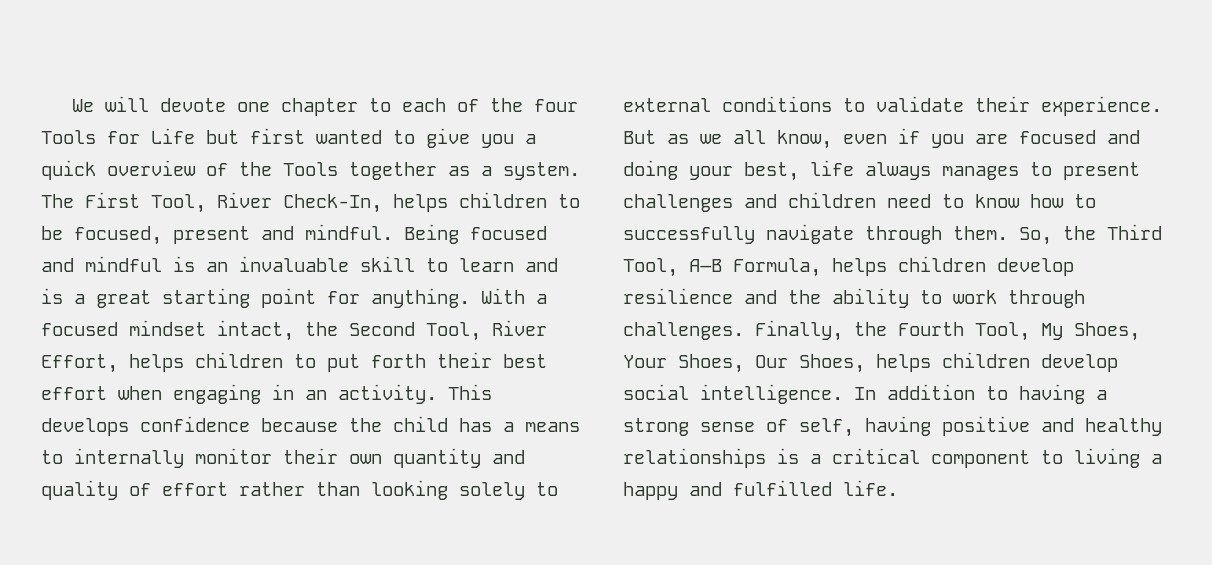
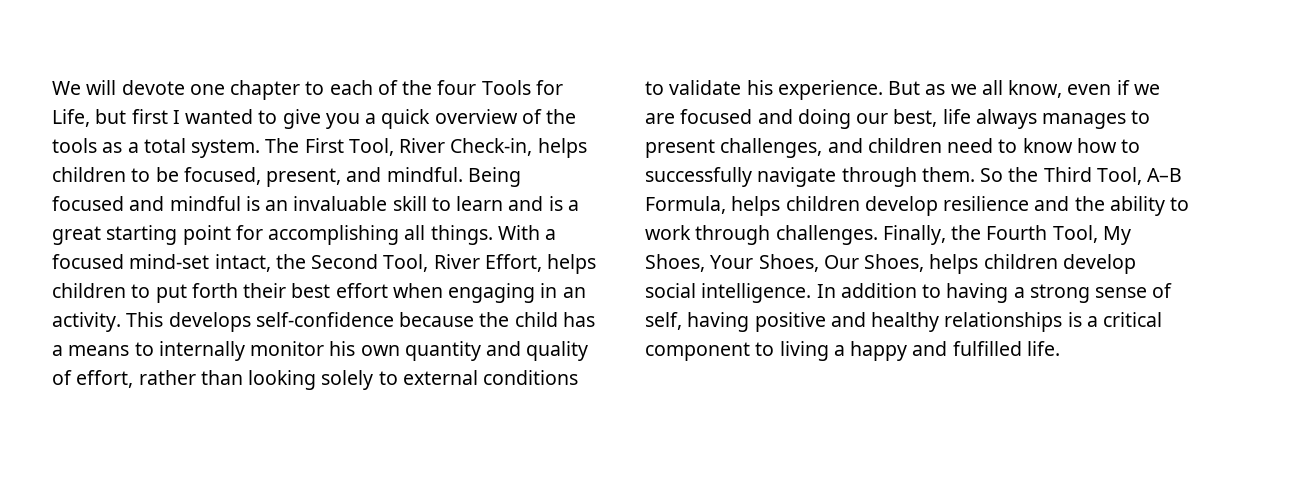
- We will devote one chapter to each of the four Tools for Life but first wanted to give you a quick overview of the Tools together as a system.
+ We will devote one chapter to each of the four Tools for Life, but first I wanted to give you a quick overview of the tools as a total system.
- The First Tool, River Check-In, helps children to be focused, present and mindful.
+ The First Tool, River Check-in, helps children to be focused, present, and mindful.
- Being focused and mindful is an invaluable skill to learn and is a great starting point for anything.
+ Being focused and mindful is an invaluable skill to learn and is a great starting point for accomplishing all things.
- With a focused mindset intact, the Second Tool, River Effort, helps children to put forth their best effort when engaging in an activity.
+ With a focused mind-set intact, the Second Tool, River Effort, helps children to put forth their best effort when engaging in an activity.
- This develops confidence because the child has a means to internally monitor their own quantity and quality of effort rather than looking solely to external conditions to validate their experience.
+ This develops self-confidence because the child has a means to internally monitor his own quantity and quality of effort, rather than looking solely to external conditions to validate his experience.
- But as we all know, even if you are focused and doing your best, life always manages to present challenges and children need to know how to successfully navigate through them.
+ But as we all know, even if we are focused and doing our best, life always manages to present challenges, and children need to know how to successfully navigate through them.
- So, the Third Tool, A–B Formula, helps children develop resilience and the ability to work through challenges.
+ So the Third Tool, A–B Formula, helps children develop resilience and the ability to work through challenges.

